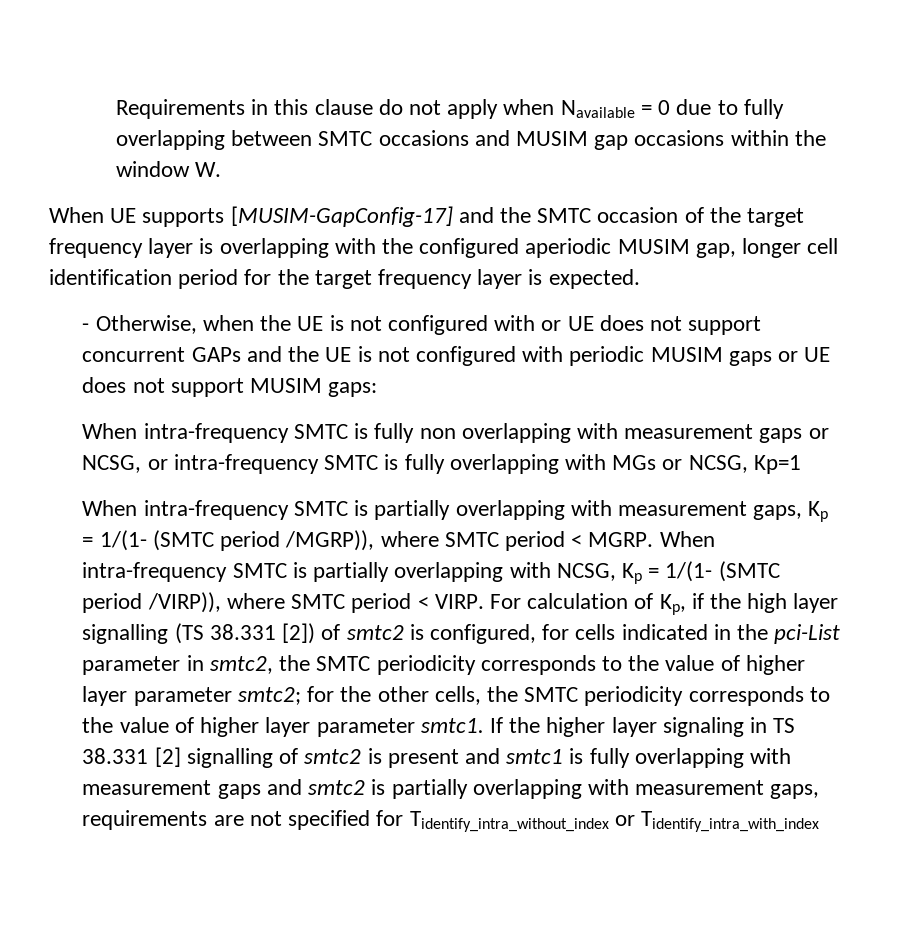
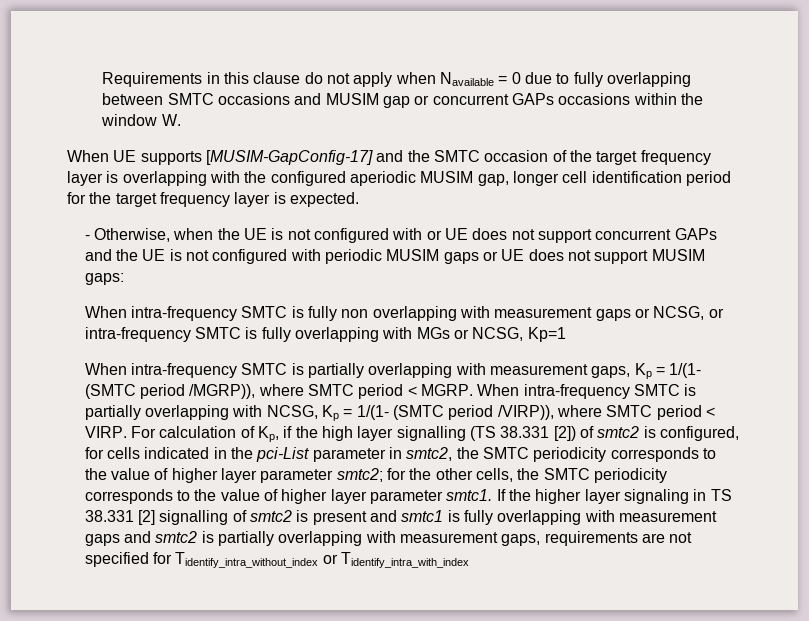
- Requirements in this clause do not apply when Navailable = 0 due to fully overlapping between SMTC occasions and MUSIM gap occasions within the window W.
+ Requirements in this clause do not apply when Navailable = 0 due to fully overlapping between SMTC occasions and MUSIM gap or concurrent GAPs occasions within the window W.

